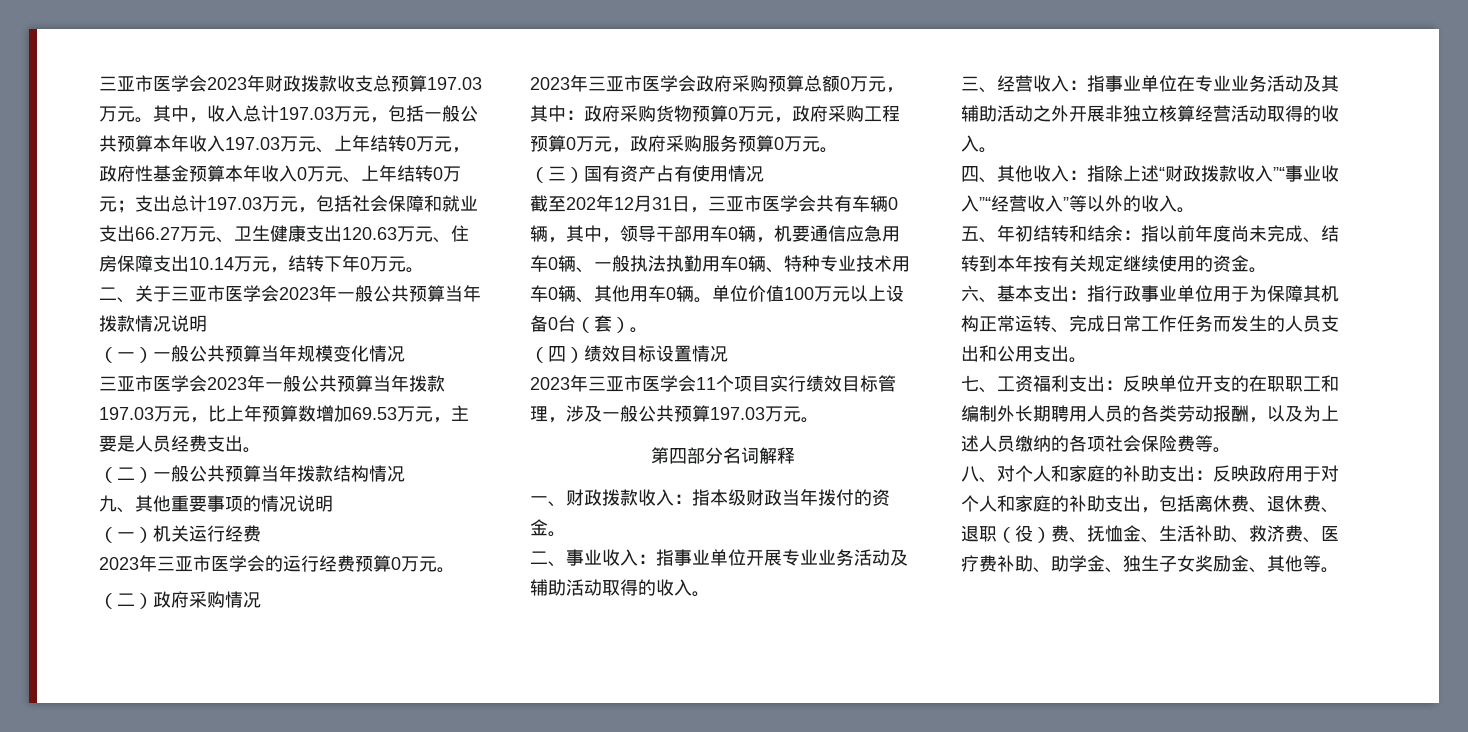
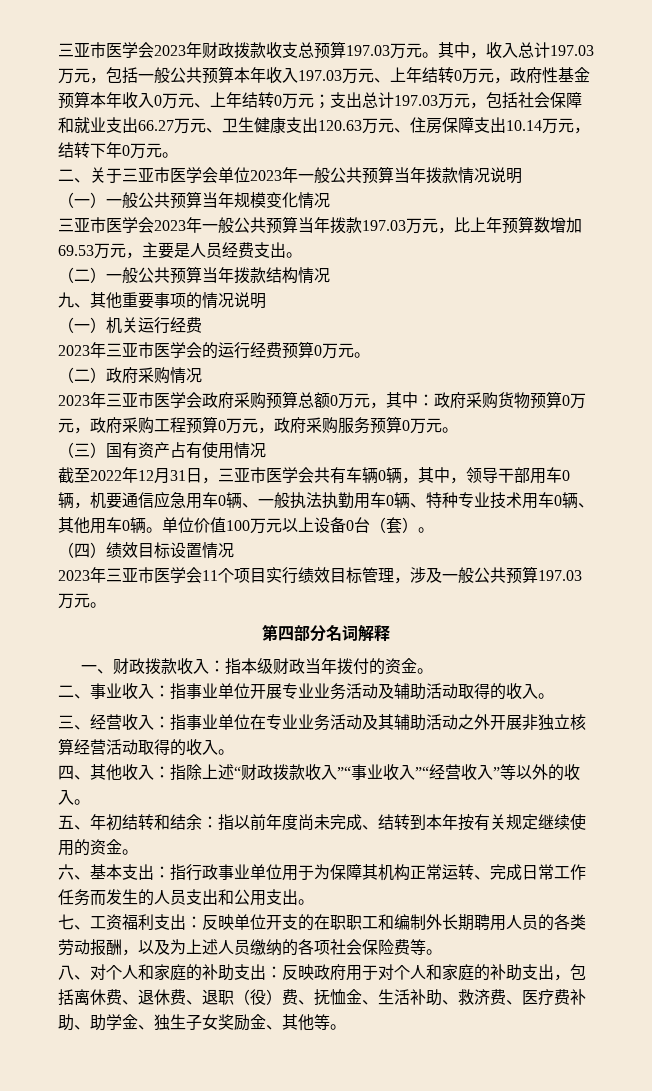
- 二、关于三亚市医学会2023年一般公共预算当年拨款情况说明
+ 二、关于三亚市医学会单位2023年一般公共预算当年拨款情况说明
- 截至202年12月31日，三亚市医学会共有车辆0辆，其中，领导干部用车0辆，机要通信应急用车0辆、一般执法执勤用车0辆、特种专业技术用车0辆、其他用车0辆。
+ 截至2022年12月31日，三亚市医学会共有车辆0辆，其中，领导干部用车0辆，机要通信应急用车0辆、一般执法执勤用车0辆、特种专业技术用车0辆、其他用车0辆。

